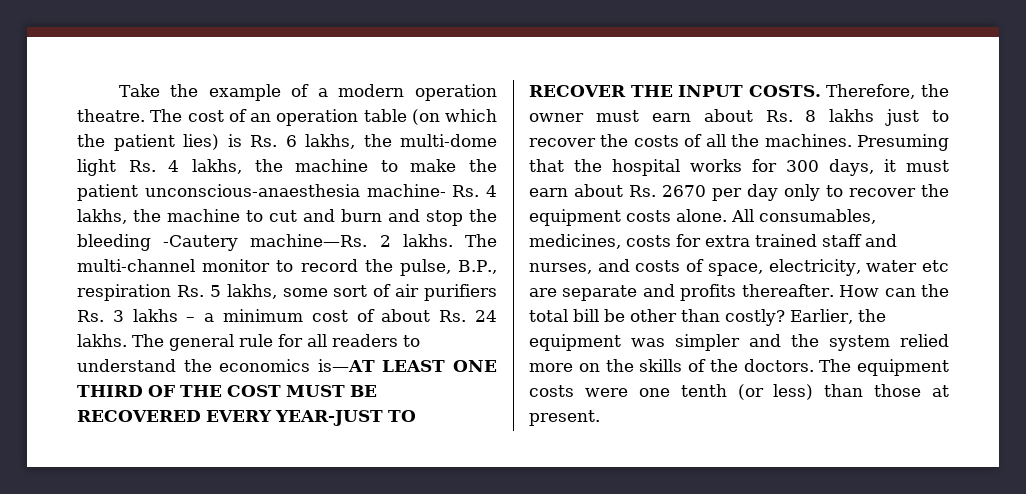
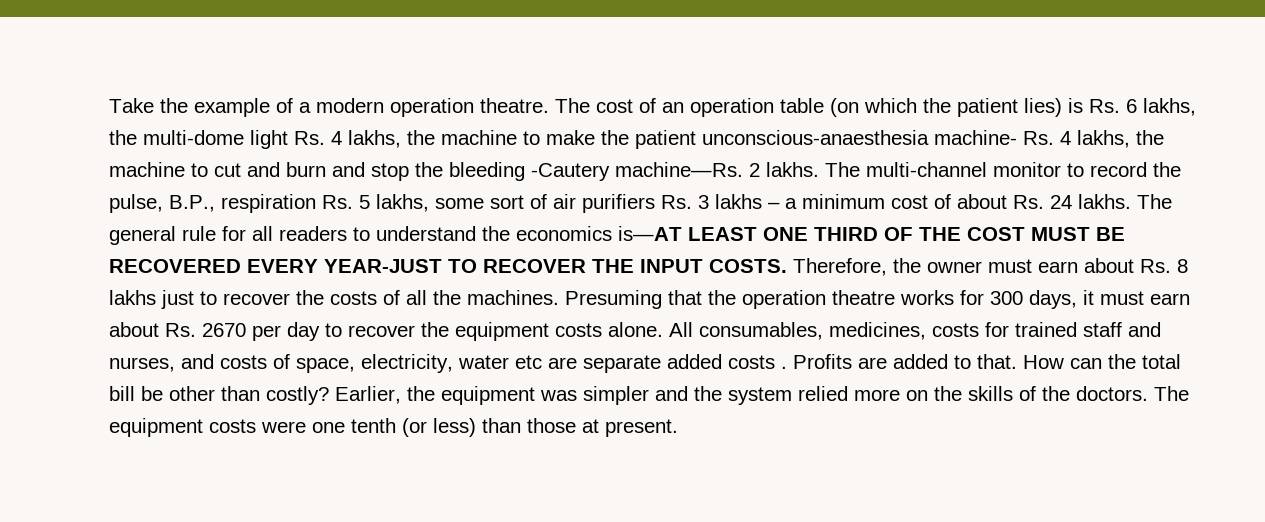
- Presuming that the hospital works for 300 days, it must earn about Rs. 2670 per day only to recover the equipment costs alone.
+ Presuming that the operation theatre works for 300 days, it must earn about Rs. 2670 per day to recover the equipment costs alone.
- All consumables, medicines, costs for extra trained staff and nurses, and costs of space, electricity, water etc are separate and profits thereafter.
+ All consumables, medicines, costs for trained staff and nurses, and costs of space, electricity, water etc are separate added costs . Profits are added to that.

